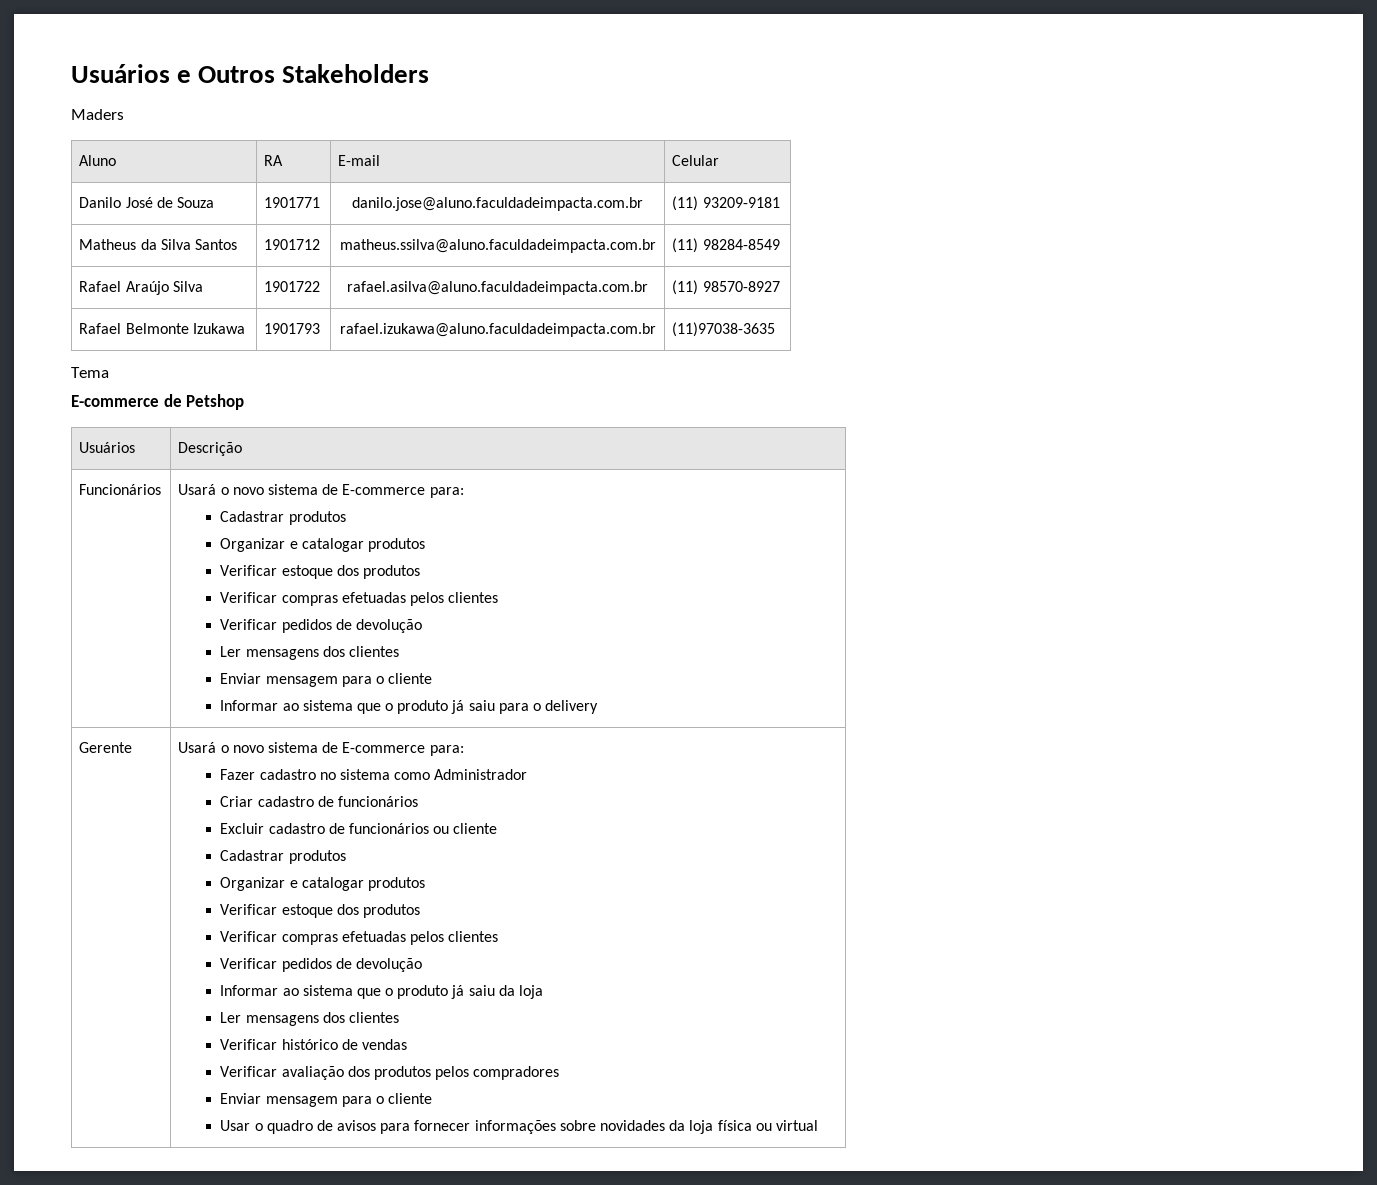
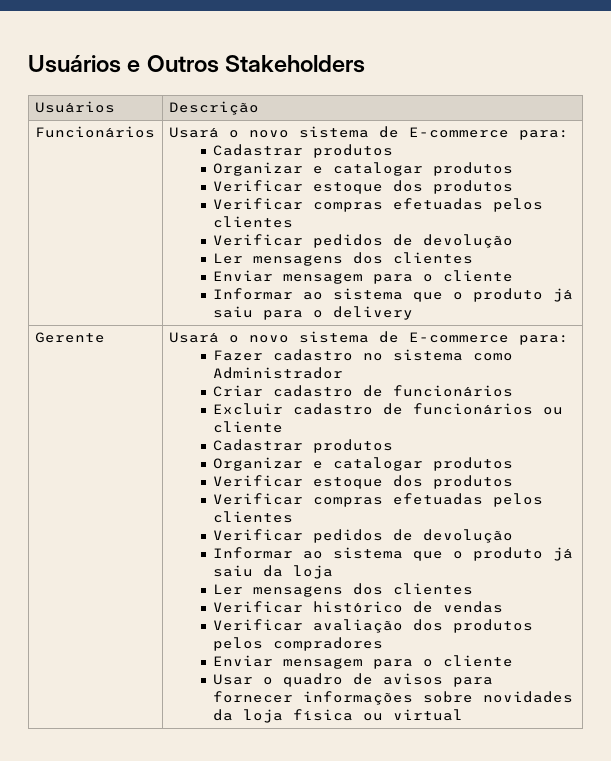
- Maders
- Aluno | RA | E-mail | Celular
- Danilo José de Souza | 1901771 | danilo.jose@aluno.faculdadeimpacta.com.br | (11) 93209-9181
- Matheus da Silva Santos | 1901712 | matheus.ssilva@aluno.faculdadeimpacta.com.br | (11) 98284-8549
- Rafael Araújo Silva | 1901722 | rafael.asilva@aluno.faculdadeimpacta.com.br | (11) 98570-8927
- Rafael Belmonte Izukawa | 1901793 | rafael.izukawa@aluno.faculdadeimpacta.com.br | (11)97038-3635
- Tema
- E-commerce de Petshop

